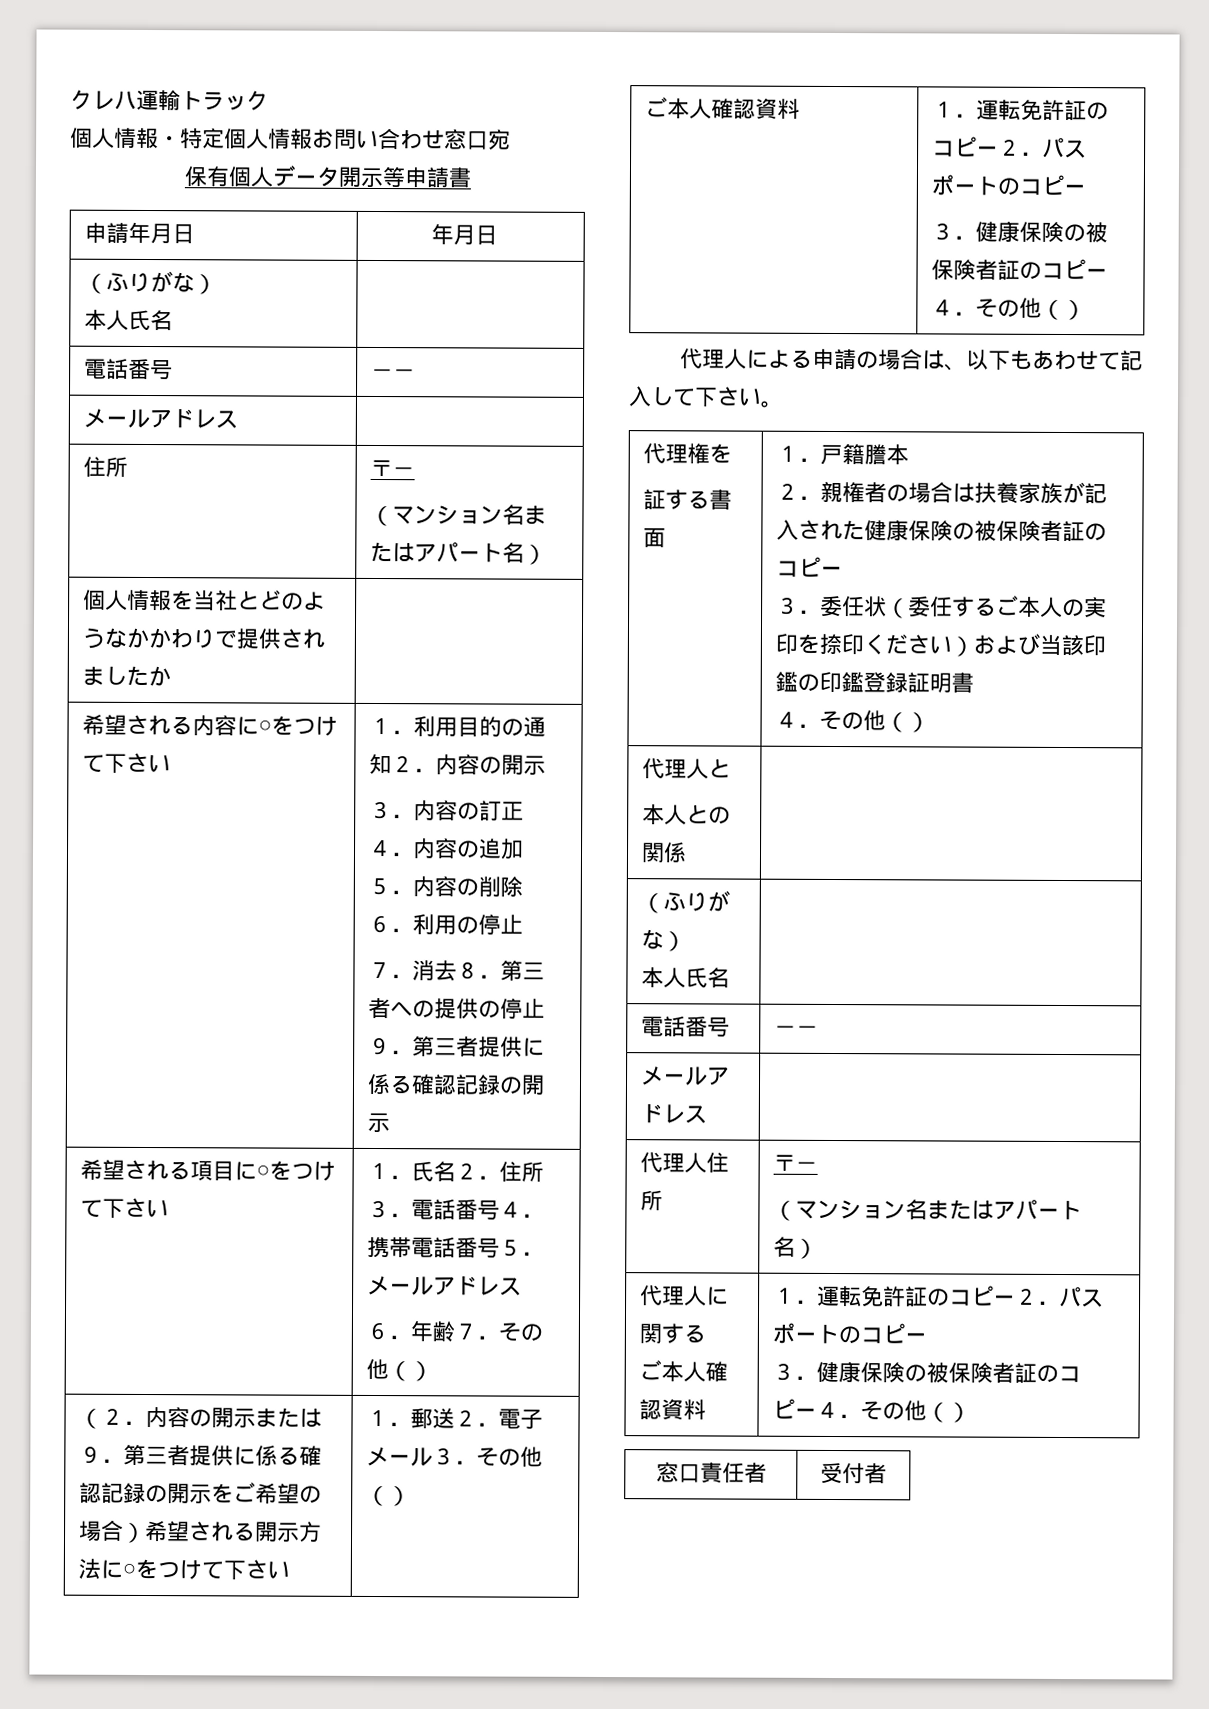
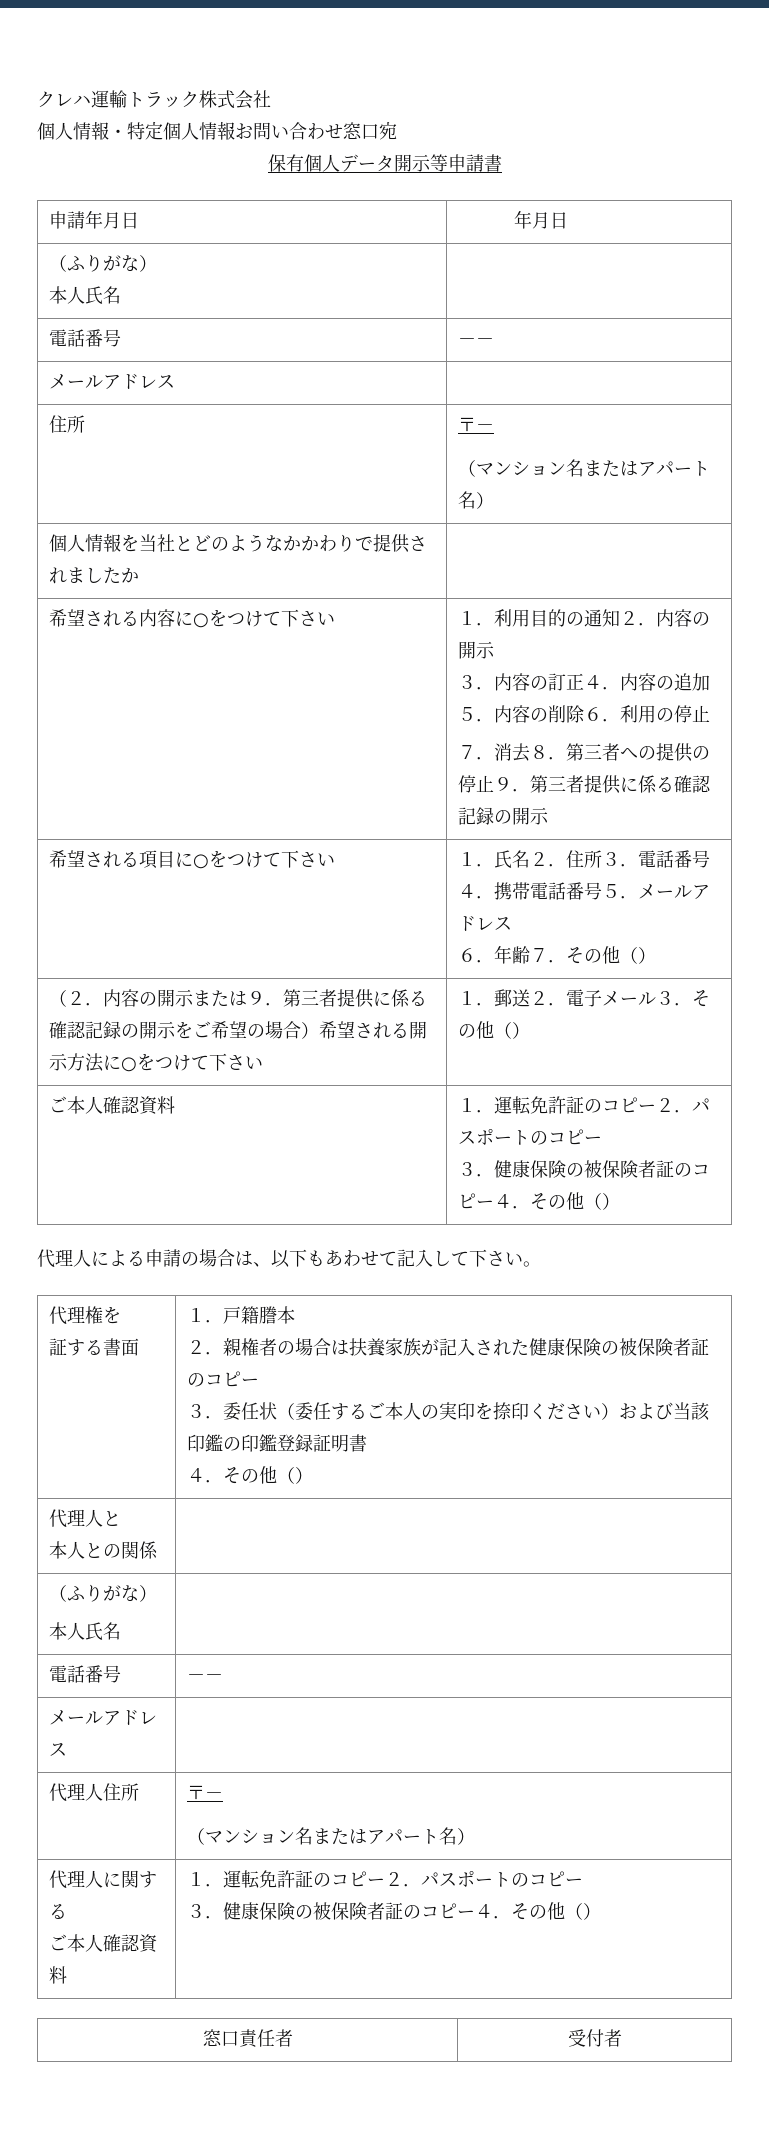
- クレハ運輸トラック
+ クレハ運輸トラック株式会社

